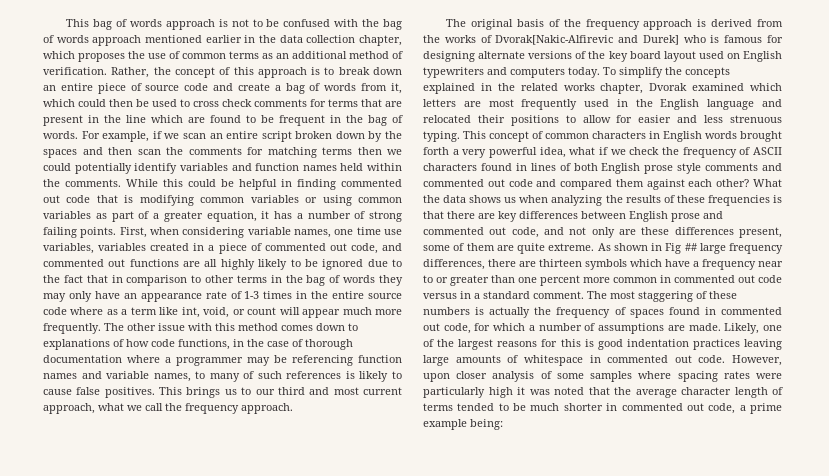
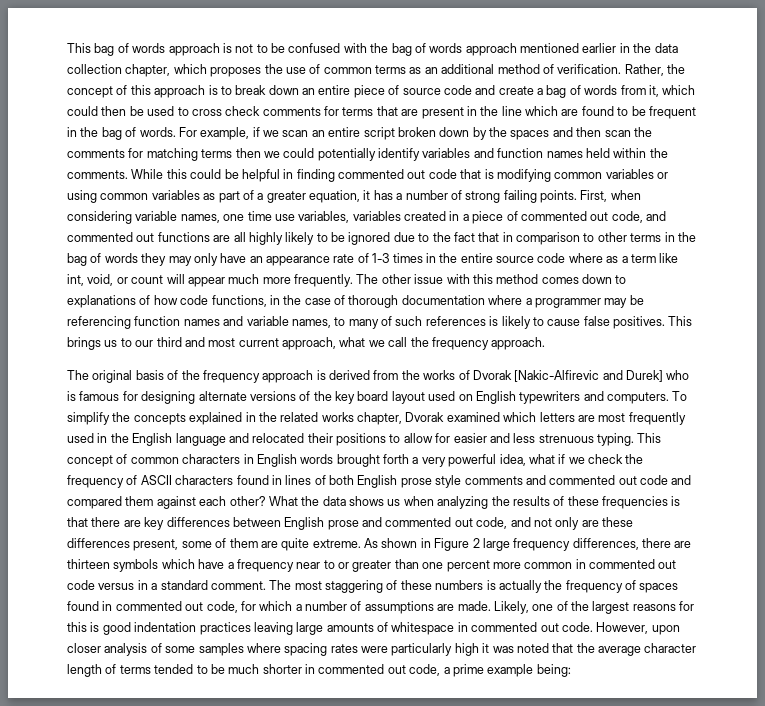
- The original basis of the frequency approach is derived from the works of Dvorak[Nakic-Alfirevic and Durek] who is famous for designing alternate versions of the key board layout used on English typewriters and computers today.
+ The original basis of the frequency approach is derived from the works of Dvorak [Nakic-Alfirevic and Durek] who is famous for designing alternate versions of the key board layout used on English typewriters and computers.
- As shown in Fig ## large frequency differences, there are thirteen symbols which have a frequency near to or greater than one percent more common in commented out code versus in a standard comment.
+ As shown in Figure 2 large frequency differences, there are thirteen symbols which have a frequency near to or greater than one percent more common in commented out code versus in a standard comment.

